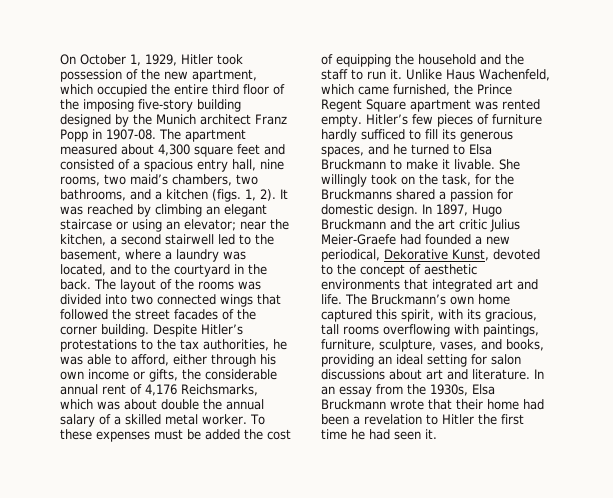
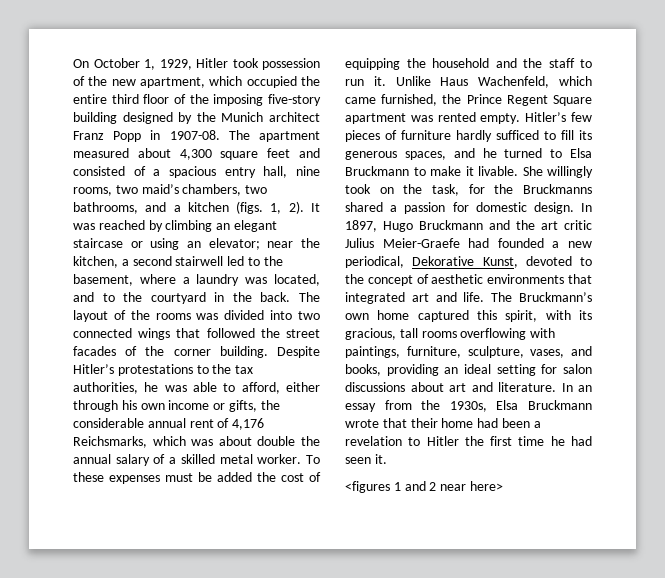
+ <figures 1 and 2 near here>

